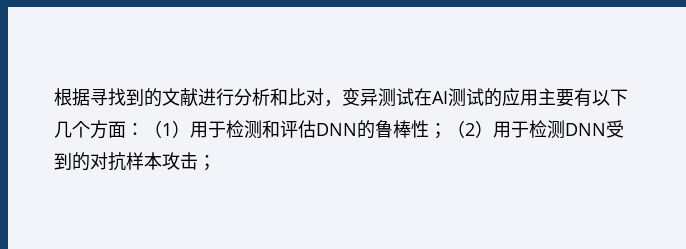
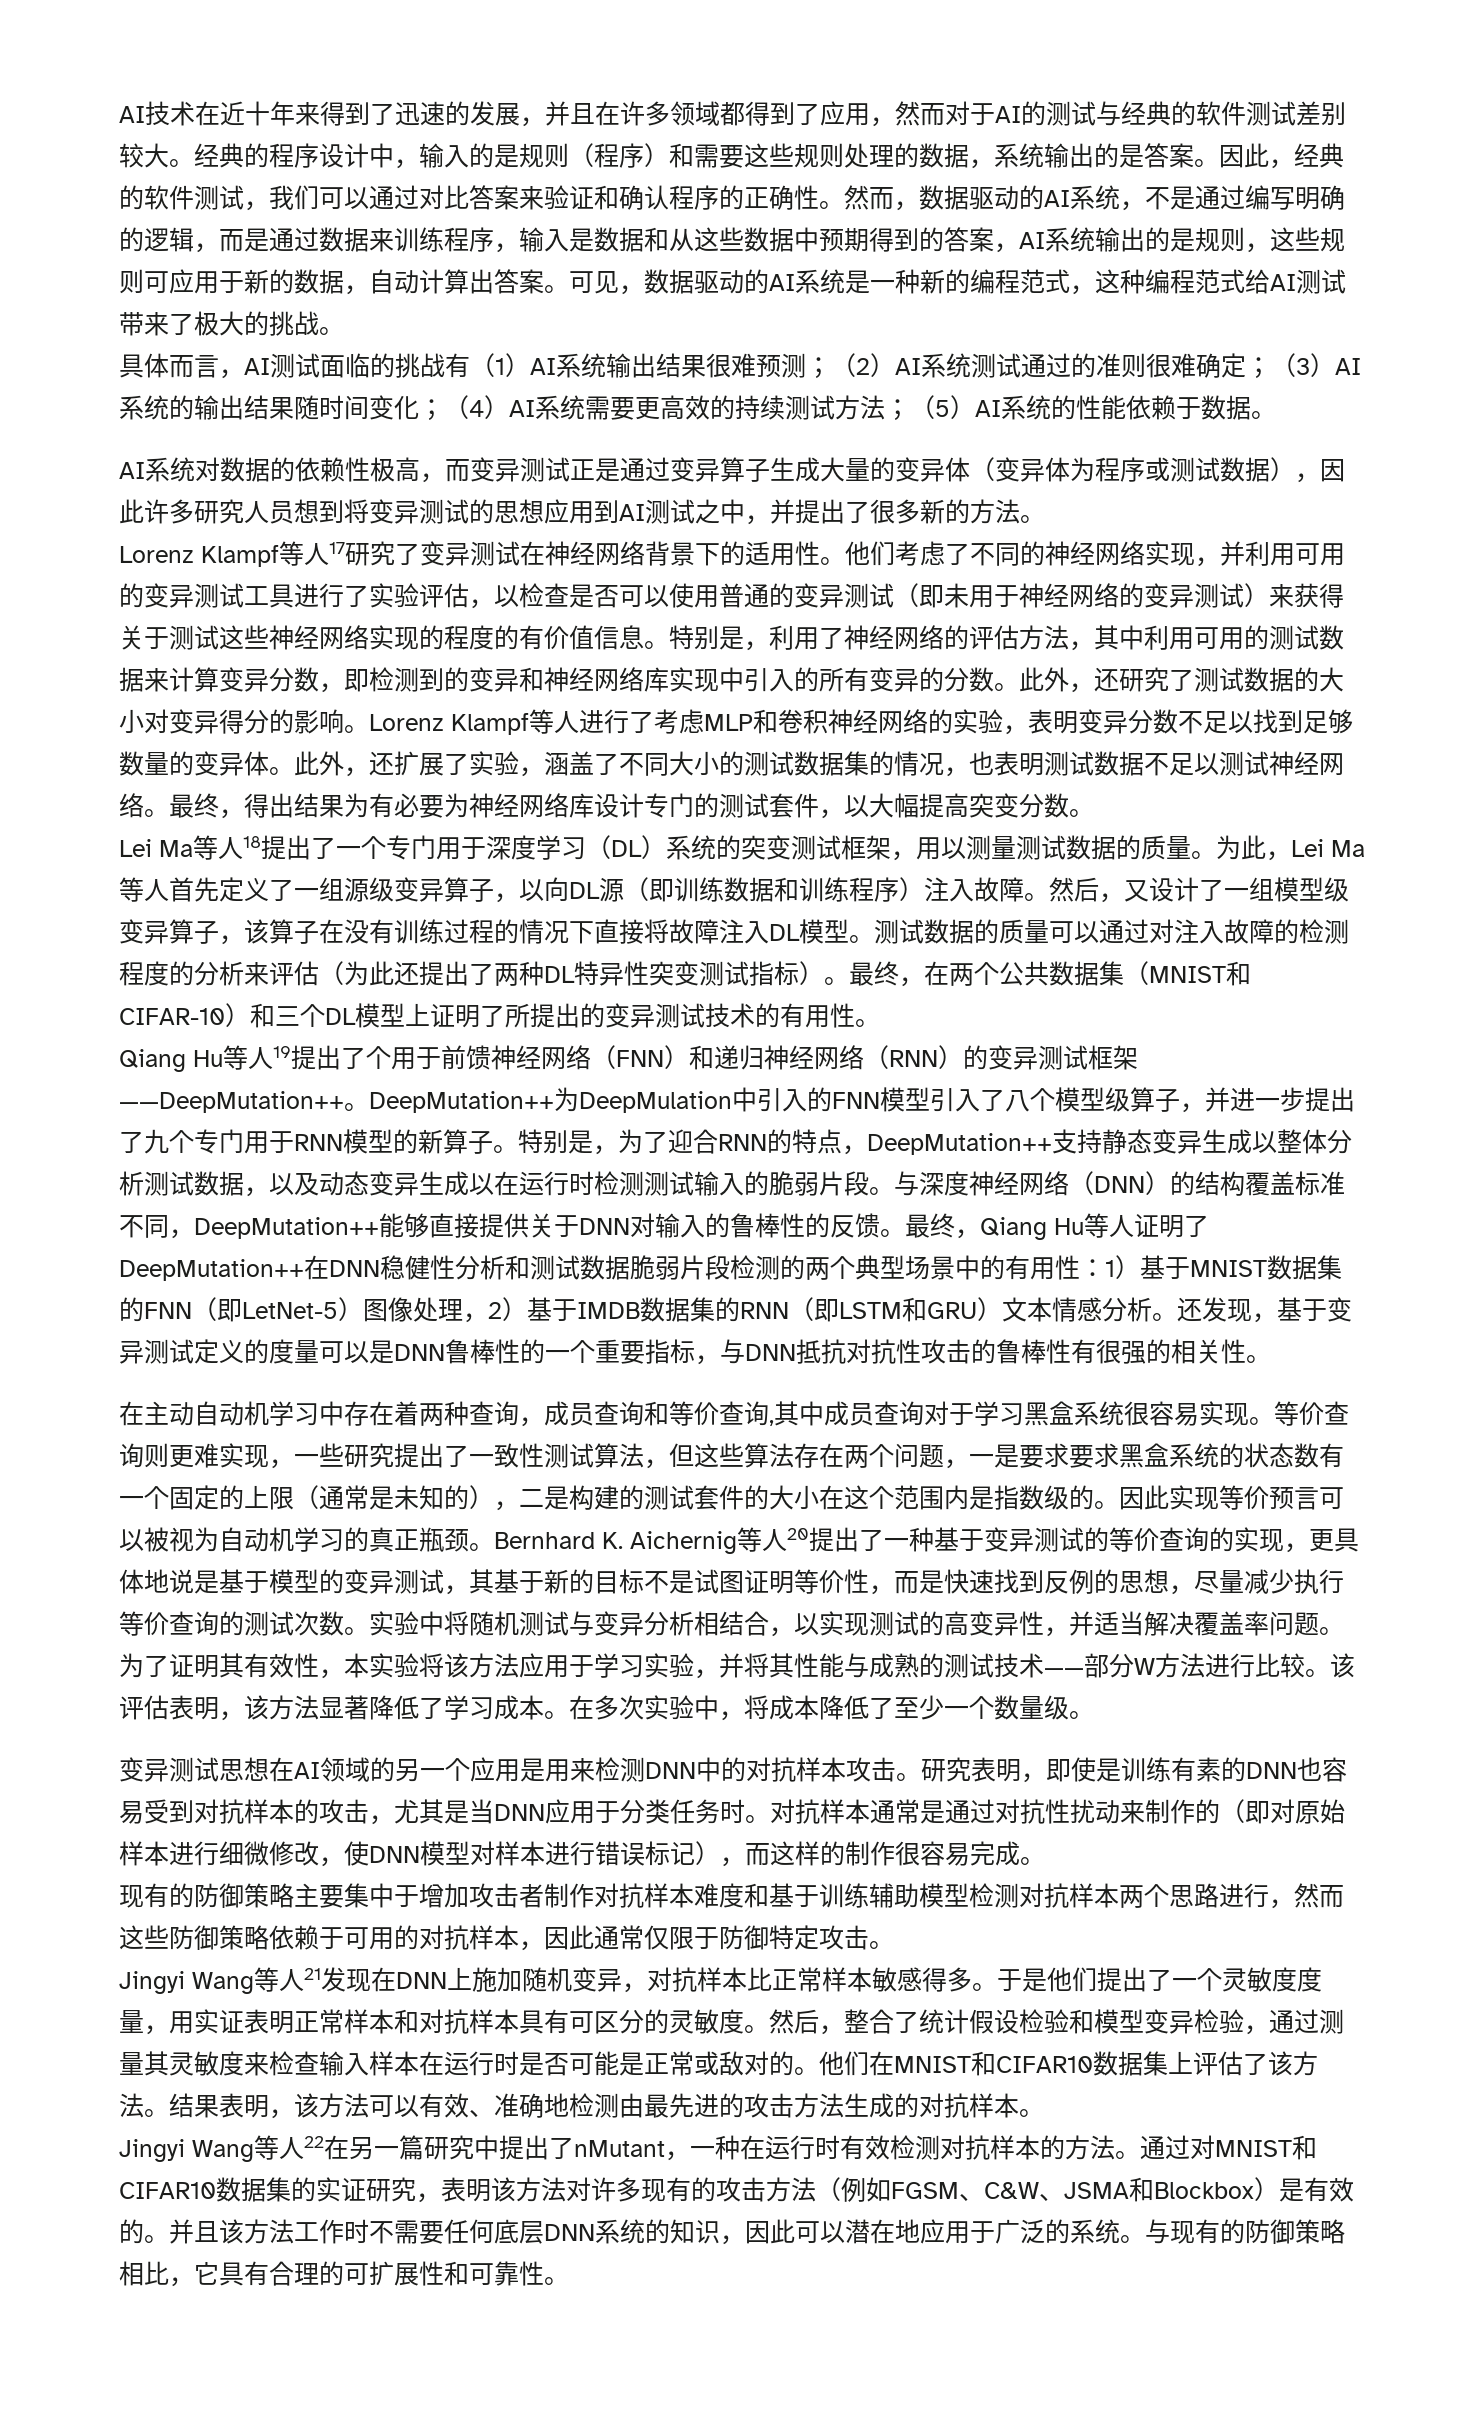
- 根据寻找到的文献进行分析和比对，变异测试在AI测试的应用主要有以下几个方面：（1）用于检测和评估DNN的鲁棒性；（2）用于检测DNN受到的对抗样本攻击；
+ AI技术在近十年来得到了迅速的发展，并且在许多领域都得到了应用，然而对于AI的测试与经典的软件测试差别较大。经典的程序设计中，输入的是规则（程序）和需要这些规则处理的数据，系统输出的是答案。因此，经典的软件测试，我们可以通过对比答案来验证和确认程序的正确性。然而，数据驱动的AI系统，不是通过编写明确的逻辑，而是通过数据来训练程序，输入是数据和从这些数据中预期得到的答案，AI系统输出的是规则，这些规则可应用于新的数据，自动计算出答案。可见，数据驱动的AI系统是一种新的编程范式，这种编程范式给AI测试带来了极大的挑战。
+ 具体而言，AI测试面临的挑战有（1）AI系统输出结果很难预测；（2）AI系统测试通过的准则很难确定；（3）AI系统的输出结果随时间变化；（4）AI系统需要更高效的持续测试方法；（5）AI系统的性能依赖于数据。
+ AI系统对数据的依赖性极高，而变异测试正是通过变异算子生成大量的变异体（变异体为程序或测试数据），因此许多研究人员想到将变异测试的思想应用到AI测试之中，并提出了很多新的方法。
+ Lorenz Klampf等人17研究了变异测试在神经网络背景下的适用性。他们考虑了不同的神经网络实现，并利用可用的变异测试工具进行了实验评估，以检查是否可以使用普通的变异测试（即未用于神经网络的变异测试）来获得关于测试这些神经网络实现的程度的有价值信息。特别是，利用了神经网络的评估方法，其中利用可用的测试数据来计算变异分数，即检测到的变异和神经网络库实现中引入的所有变异的分数。此外，还研究了测试数据的大小对变异得分的影响。Lorenz Klampf等人进行了考虑MLP和卷积神经网络的实验，表明变异分数不足以找到足够数量的变异体。此外，还扩展了实验，涵盖了不同大小的测试数据集的情况，也表明测试数据不足以测试神经网络。最终，得出结果为有必要为神经网络库设计专门的测试套件，以大幅提高突变分数。
+ Lei Ma等人18提出了一个专门用于深度学习（DL）系统的突变测试框架，用以测量测试数据的质量。为此，Lei Ma等人首先定义了一组源级变异算子，以向DL源（即训练数据和训练程序）注入故障。然后，又设计了一组模型级变异算子，该算子在没有训练过程的情况下直接将故障注入DL模型。测试数据的质量可以通过对注入故障的检测程度的分析来评估（为此还提出了两种DL特异性突变测试指标）。最终，在两个公共数据集（MNIST和CIFAR-10）和三个DL模型上证明了所提出的变异测试技术的有用性。
+ Qiang Hu等人19提出了个用于前馈神经网络（FNN）和递归神经网络（RNN）的变异测试框架——DeepMutation++。DeepMutation++为DeepMulation中引入的FNN模型引入了八个模型级算子，并进一步提出了九个专门用于RNN模型的新算子。特别是，为了迎合RNN的特点，DeepMutation++支持静态变异生成以整体分析测试数据，以及动态变异生成以在运行时检测测试输入的脆弱片段。与深度神经网络（DNN）的结构覆盖标准不同，DeepMutation++能够直接提供关于DNN对输入的鲁棒性的反馈。最终，Qiang Hu等人证明了DeepMutation++在DNN稳健性分析和测试数据脆弱片段检测的两个典型场景中的有用性：1）基于MNIST数据集的FNN（即LetNet-5）图像处理，2）基于IMDB数据集的RNN（即LSTM和GRU）文本情感分析。还发现，基于变异测试定义的度量可以是DNN鲁棒性的一个重要指标，与DNN抵抗对抗性攻击的鲁棒性有很强的相关性。
+ 在主动自动机学习中存在着两种查询，成员查询和等价查询,其中成员查询对于学习黑盒系统很容易实现。等价查询则更难实现，一些研究提出了一致性测试算法，但这些算法存在两个问题，一是要求要求黑盒系统的状态数有一个固定的上限（通常是未知的），二是构建的测试套件的大小在这个范围内是指数级的。因此实现等价预言可以被视为自动机学习的真正瓶颈。Bernhard K. Aichernig等人20提出了一种基于变异测试的等价查询的实现，更具体地说是基于模型的变异测试，其基于新的目标不是试图证明等价性，而是快速找到反例的思想，尽量减少执行等价查询的测试次数。实验中将随机测试与变异分析相结合，以实现测试的高变异性，并适当解决覆盖率问题。为了证明其有效性，本实验将该方法应用于学习实验，并将其性能与成熟的测试技术——部分W方法进行比较。该评估表明，该方法显著降低了学习成本。在多次实验中，将成本降低了至少一个数量级。
+ 变异测试思想在AI领域的另一个应用是用来检测DNN中的对抗样本攻击。研究表明，即使是训练有素的DNN也容易受到对抗样本的攻击，尤其是当DNN应用于分类任务时。对抗样本通常是通过对抗性扰动来制作的（即对原始样本进行细微修改，使DNN模型对样本进行错误标记），而这样的制作很容易完成。
+ 现有的防御策略主要集中于增加攻击者制作对抗样本难度和基于训练辅助模型检测对抗样本两个思路进行，然而这些防御策略依赖于可用的对抗样本，因此通常仅限于防御特定攻击。
+ Jingyi Wang等人21发现在DNN上施加随机变异，对抗样本比正常样本敏感得多。于是他们提出了一个灵敏度度量，用实证表明正常样本和对抗样本具有可区分的灵敏度。然后，整合了统计假设检验和模型变异检验，通过测量其灵敏度来检查输入样本在运行时是否可能是正常或敌对的。他们在MNIST和CIFAR10数据集上评估了该方法。结果表明，该方法可以有效、准确地检测由最先进的攻击方法生成的对抗样本。
+ Jingyi Wang等人22在另一篇研究中提出了nMutant，一种在运行时有效检测对抗样本的方法。通过对MNIST和CIFAR10数据集的实证研究，表明该方法对许多现有的攻击方法（例如FGSM、C&W、JSMA和Blockbox）是有效的。并且该方法工作时不需要任何底层DNN系统的知识，因此可以潜在地应用于广泛的系统。与现有的防御策略相比，它具有合理的可扩展性和可靠性。

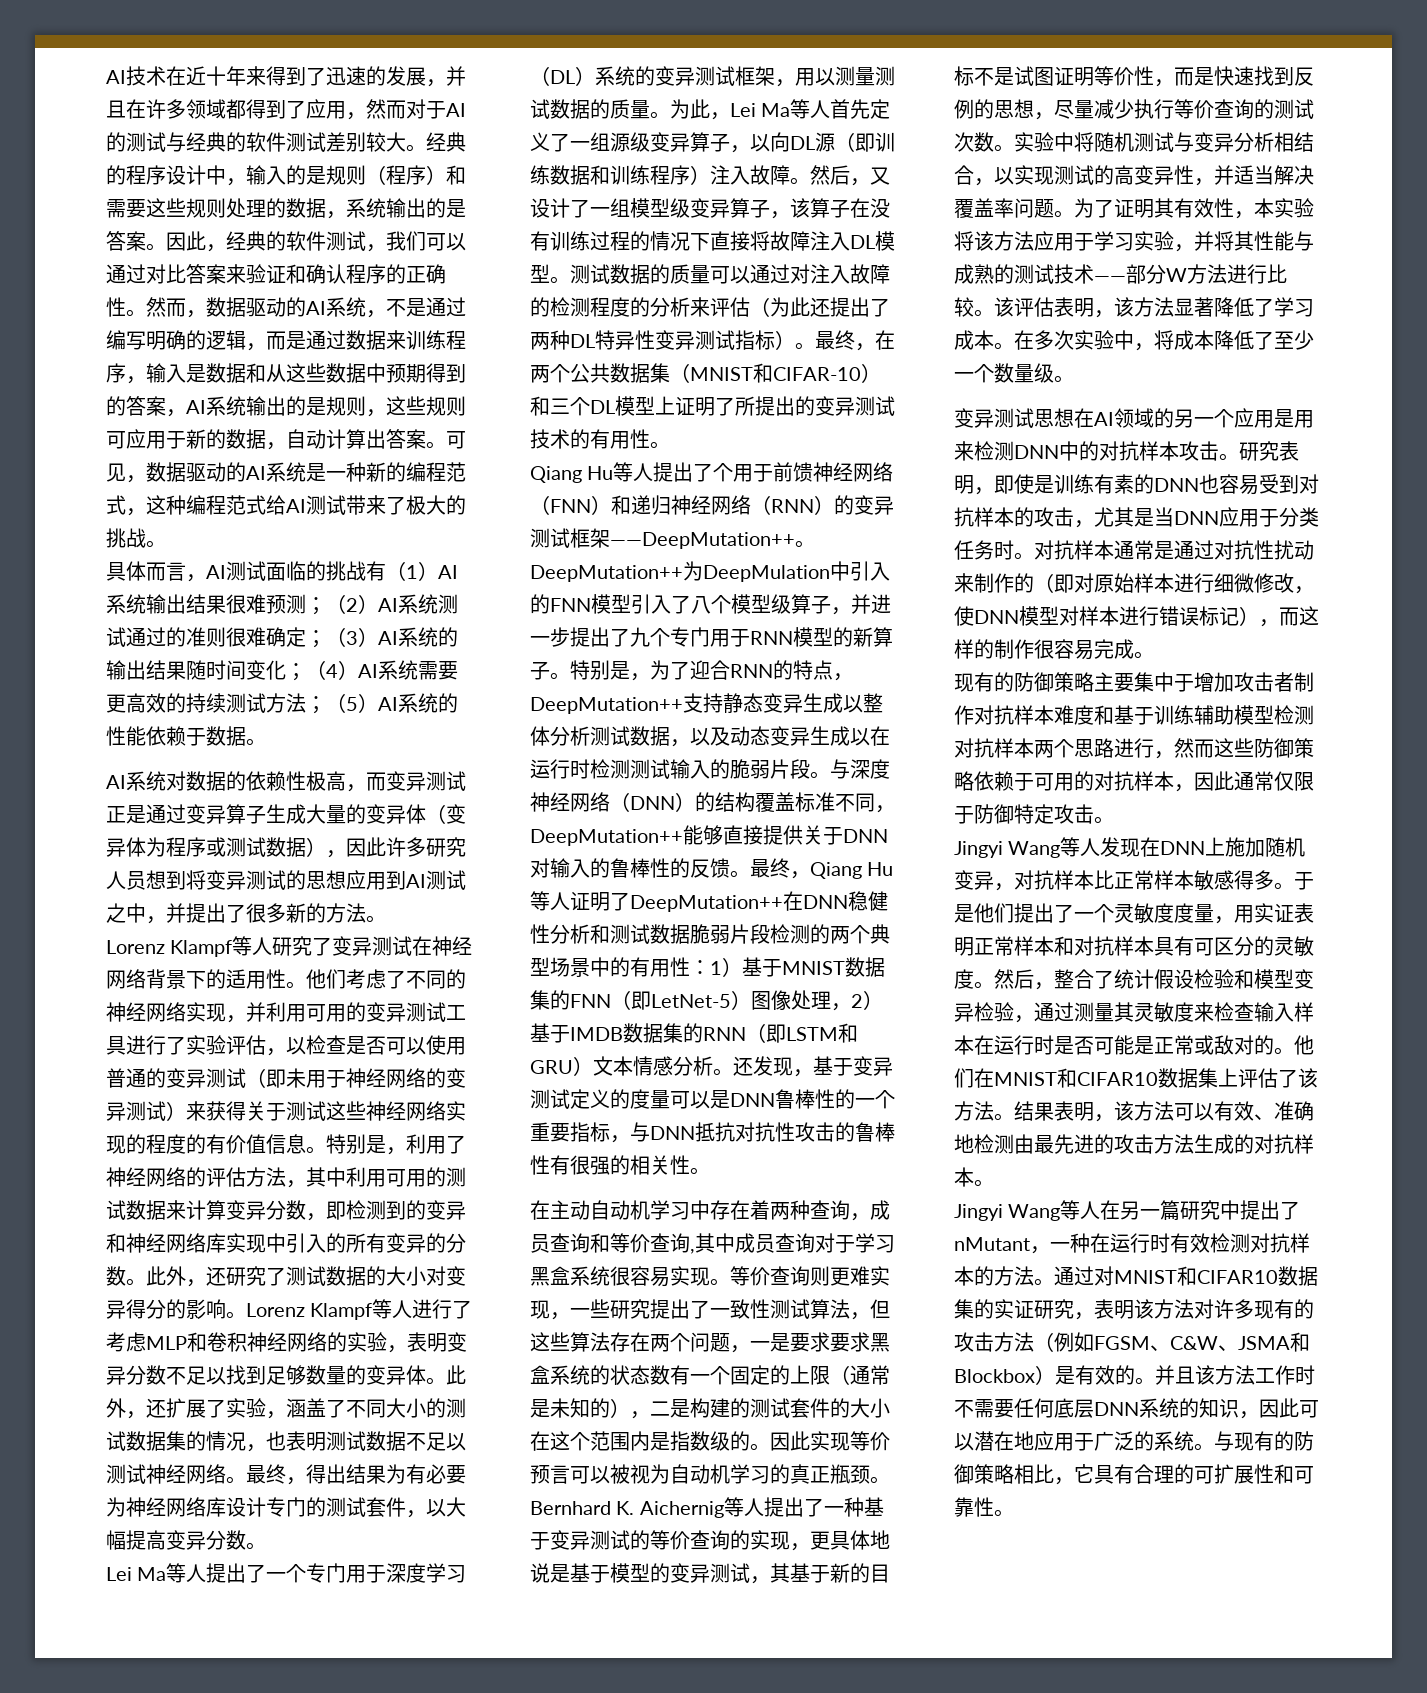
- Lorenz Klampf等人17研究了变异测试在神经网络背景下的适用性。
+ Lorenz Klampf等人研究了变异测试在神经网络背景下的适用性。
- 最终，得出结果为有必要为神经网络库设计专门的测试套件，以大幅提高突变分数。
+ 最终，得出结果为有必要为神经网络库设计专门的测试套件，以大幅提高变异分数。
- Lei Ma等人18提出了一个专门用于深度学习（DL）系统的突变测试框架，用以测量测试数据的质量。
+ Lei Ma等人提出了一个专门用于深度学习（DL）系统的变异测试框架，用以测量测试数据的质量。
- 测试数据的质量可以通过对注入故障的检测程度的分析来评估（为此还提出了两种DL特异性突变测试指标）。
+ 测试数据的质量可以通过对注入故障的检测程度的分析来评估（为此还提出了两种DL特异性变异测试指标）。
- Qiang Hu等人19提出了个用于前馈神经网络（FNN）和递归神经网络（RNN）的变异测试框架——DeepMutation++。
+ Qiang Hu等人提出了个用于前馈神经网络（FNN）和递归神经网络（RNN）的变异测试框架——DeepMutation++。
- Bernhard K. Aichernig等人20提出了一种基于变异测试的等价查询的实现，更具体地说是基于模型的变异测试，其基于新的目标不是试图证明等价性，而是快速找到反例的思想，尽量减少执行等价查询的测试次数。
+ Bernhard K. Aichernig等人提出了一种基于变异测试的等价查询的实现，更具体地说是基于模型的变异测试，其基于新的目标不是试图证明等价性，而是快速找到反例的思想，尽量减少执行等价查询的测试次数。
- Jingyi Wang等人21发现在DNN上施加随机变异，对抗样本比正常样本敏感得多。
+ Jingyi Wang等人发现在DNN上施加随机变异，对抗样本比正常样本敏感得多。
- Jingyi Wang等人22在另一篇研究中提出了nMutant，一种在运行时有效检测对抗样本的方法。
+ Jingyi Wang等人在另一篇研究中提出了nMutant，一种在运行时有效检测对抗样本的方法。

